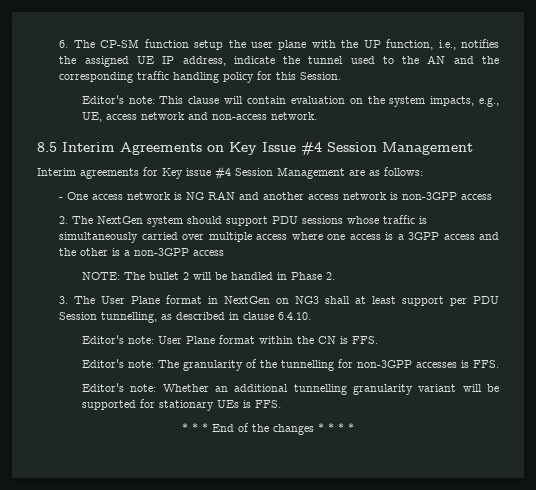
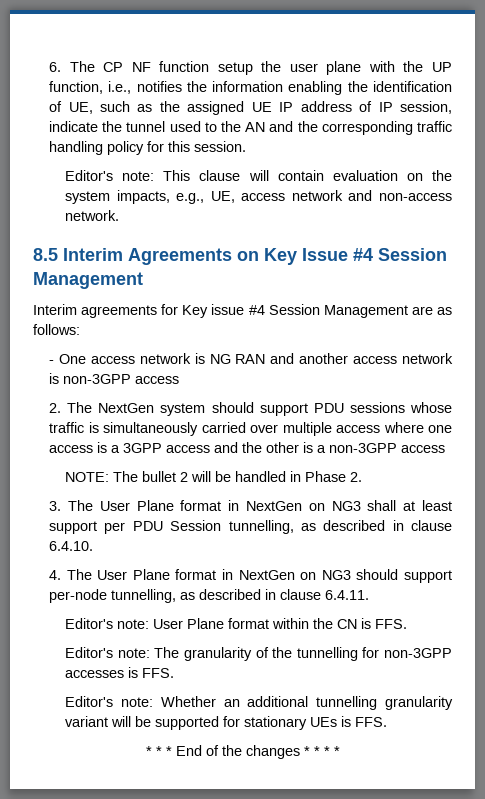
- 6. The CP-SM function setup the user plane with the UP function, i.e., notifies the assigned UE IP address, indicate the tunnel used to the AN and the corresponding traffic handling policy for this Session.
+ 6. The CP NF function setup the user plane with the UP function, i.e., notifies the information enabling the identification of UE, such as the assigned UE IP address of IP session, indicate the tunnel used to the AN and the corresponding traffic handling policy for this session.
+ 4. The User Plane format in NextGen on NG3 should support per-node tunnelling, as described in clause 6.4.11.

